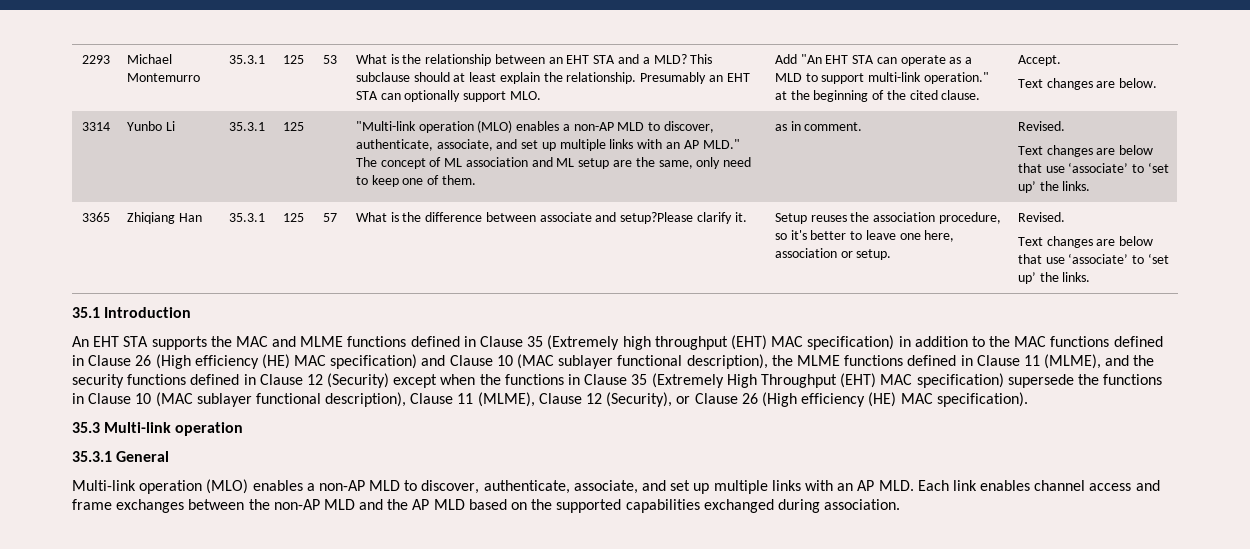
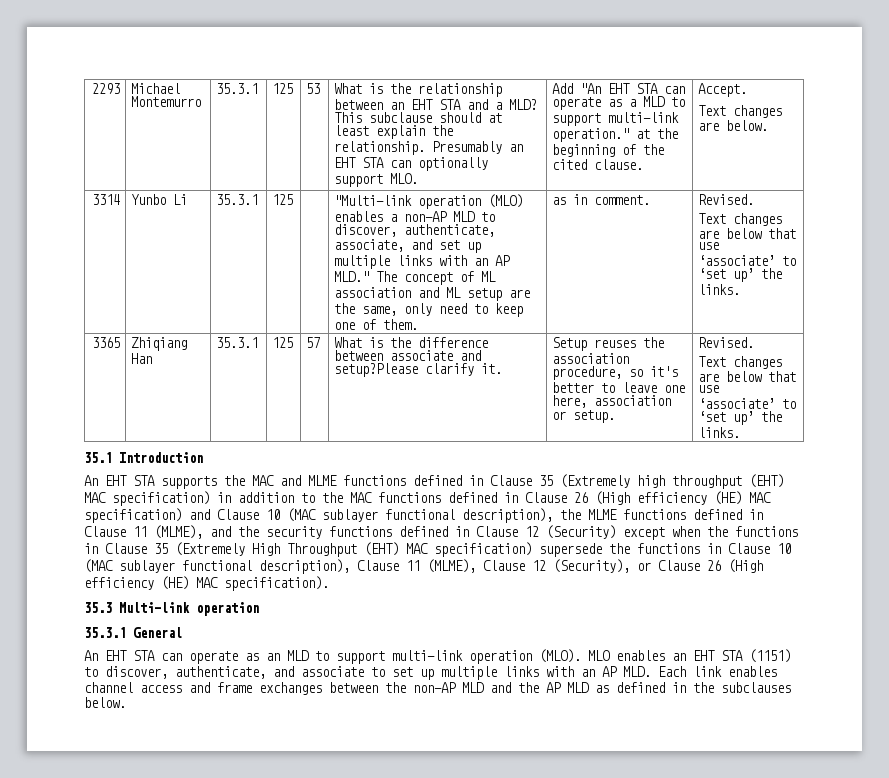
- Multi-link operation (MLO) enables a non-AP MLD to discover, authenticate, associate, and set up multiple links with an AP MLD. Each link enables channel access and frame exchanges between the non-AP MLD and the AP MLD based on the supported capabilities exchanged during association.
+ An EHT STA can operate as an MLD to support multi-link operation (MLO). MLO enables an EHT STA (1151) to discover, authenticate, and associate to set up multiple links with an AP MLD. Each link enables channel access and frame exchanges between the non-AP MLD and the AP MLD as defined in the subclauses below.

